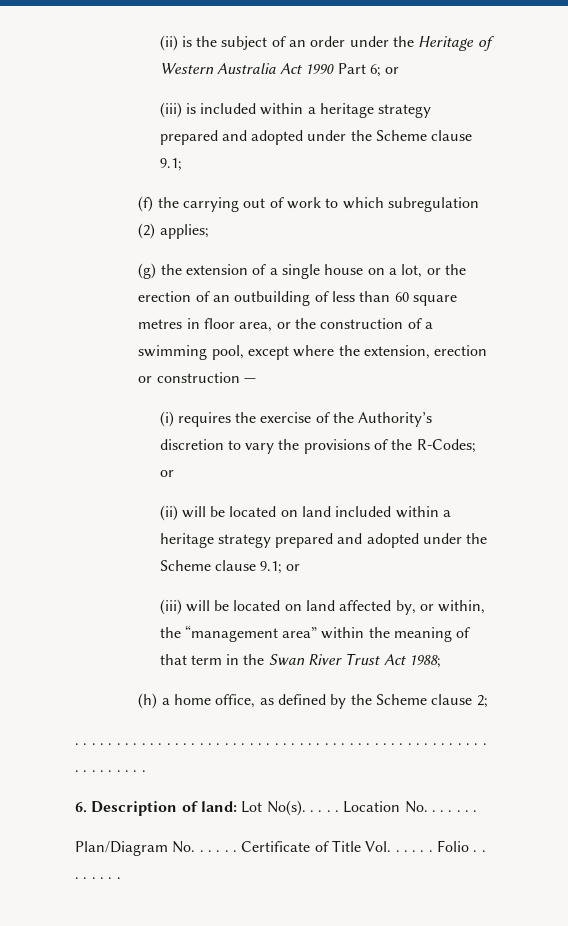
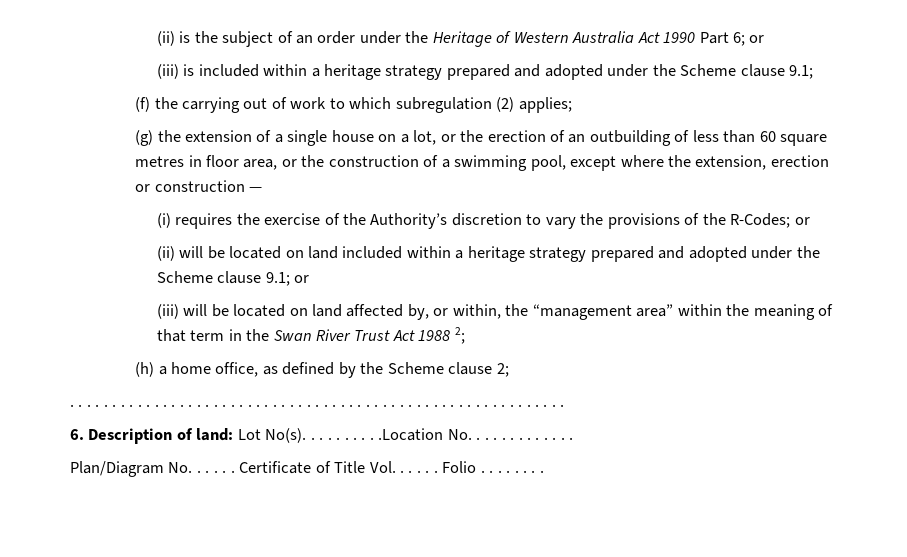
- (iii) will be located on land affected by, or within, the “management area” within the meaning of that term in the Swan River Trust Act 1988;
+ (iii) will be located on land affected by, or within, the “management area” within the meaning of that term in the Swan River Trust Act 1988 2;
- 6. Description of land: Lot No(s). . . . . Location No. . . . . . .
+ 6. Description of land: Lot No(s). . . . . . . . . .Location No. . . . . . . . . . . . .

